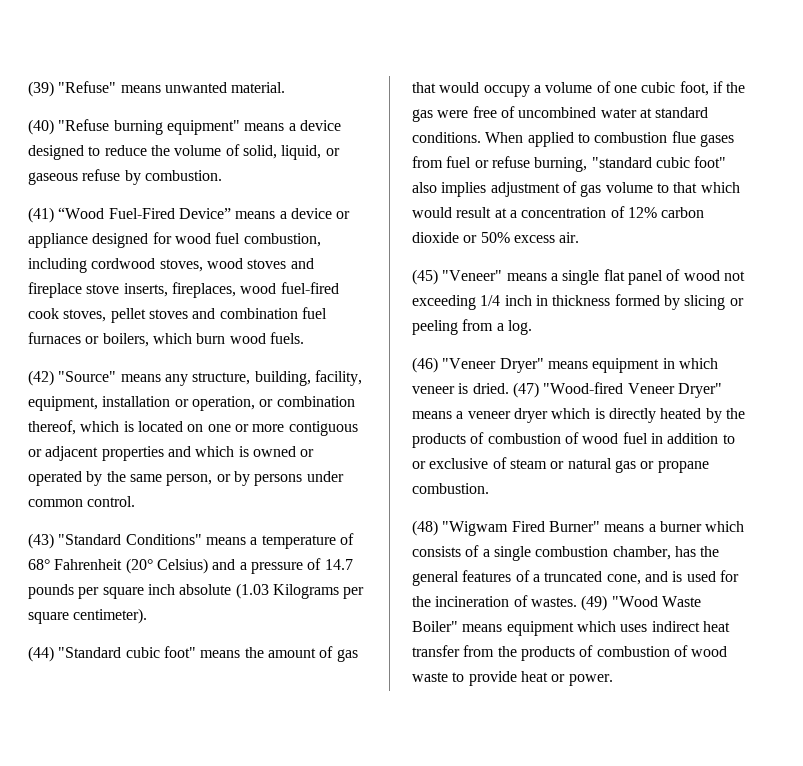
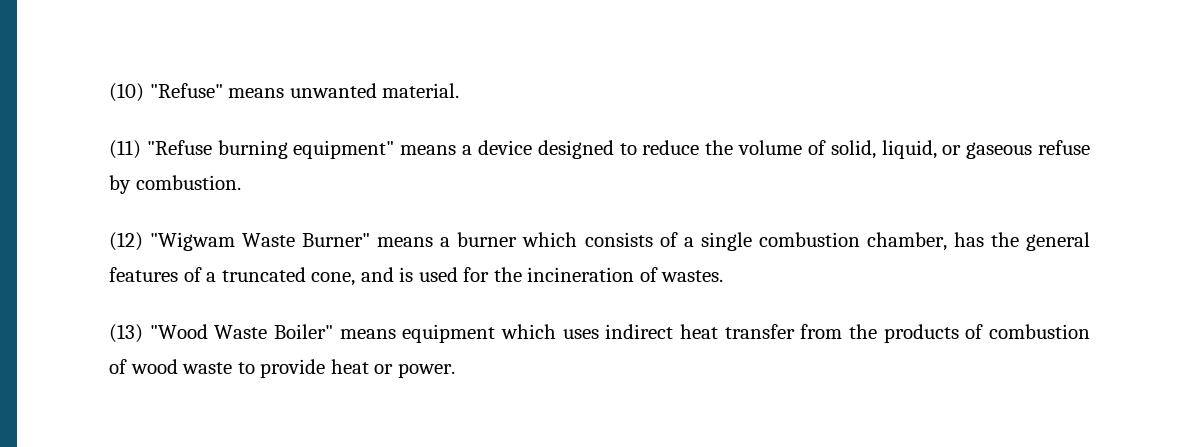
- (39) "Refuse" means unwanted material.
+ (10) "Refuse" means unwanted material.
- (40) "Refuse burning equipment" means a device designed to reduce the volume of solid, liquid, or gaseous refuse by combustion.
+ (11) "Refuse burning equipment" means a device designed to reduce the volume of solid, liquid, or gaseous refuse by combustion.
- (41) “Wood Fuel-Fired Device” means a device or appliance designed for wood fuel combustion, including cordwood stoves, wood stoves and fireplace stove inserts, fireplaces, wood fuel-fired cook stoves, pellet stoves and combination fuel furnaces or boilers, which burn wood fuels.
- (42) "Source" means any structure, building, facility, equipment, installation or operation, or combination thereof, which is located on one or more contiguous or adjacent properties and which is owned or operated by the same person, or by persons under common control.
- (43) "Standard Conditions" means a temperature of 68° Fahrenheit (20° Celsius) and a pressure of 14.7 pounds per square inch absolute (1.03 Kilograms per square centimeter).
- (44) "Standard cubic foot" means the amount of gas that would occupy a volume of one cubic foot, if the gas were free of uncombined water at standard conditions. When applied to combustion flue gases from fuel or refuse burning, "standard cubic foot" also implies adjustment of gas volume to that which would result at a concentration of 12% carbon dioxide or 50% excess air.
- (45) "Veneer" means a single flat panel of wood not exceeding 1/4 inch in thickness formed by slicing or peeling from a log.
- (46) "Veneer Dryer" means equipment in which veneer is dried. (47) "Wood-fired Veneer Dryer" means a veneer dryer which is directly heated by the products of combustion of wood fuel in addition to or exclusive of steam or natural gas or propane combustion.
- (48) "Wigwam Fired Burner" means a burner which consists of a single combustion chamber, has the general features of a truncated cone, and is used for the incineration of wastes. (49) "Wood Waste Boiler" means equipment which uses indirect heat transfer from the products of combustion of wood waste to provide heat or power.
+ (12) "Wigwam Waste Burner" means a burner which consists of a single combustion chamber, has the general features of a truncated cone, and is used for the incineration of wastes.
+ (13) "Wood Waste Boiler" means equipment which uses indirect heat transfer from the products of combustion of wood waste to provide heat or power.

